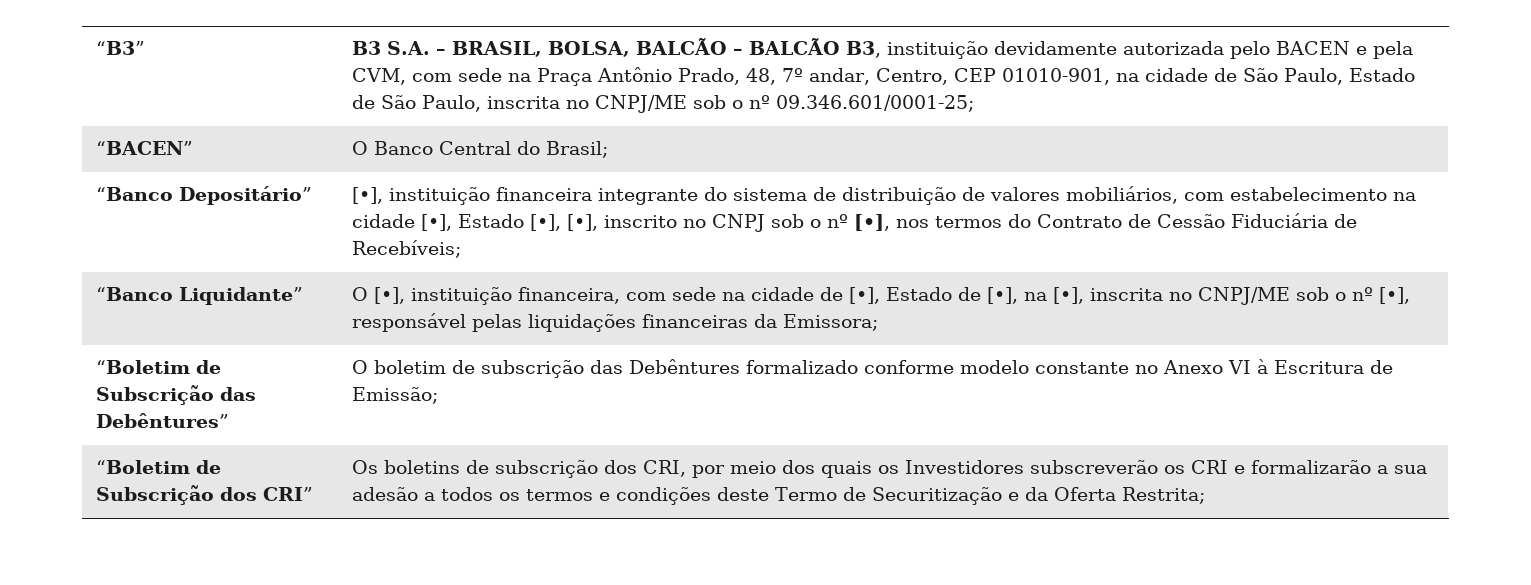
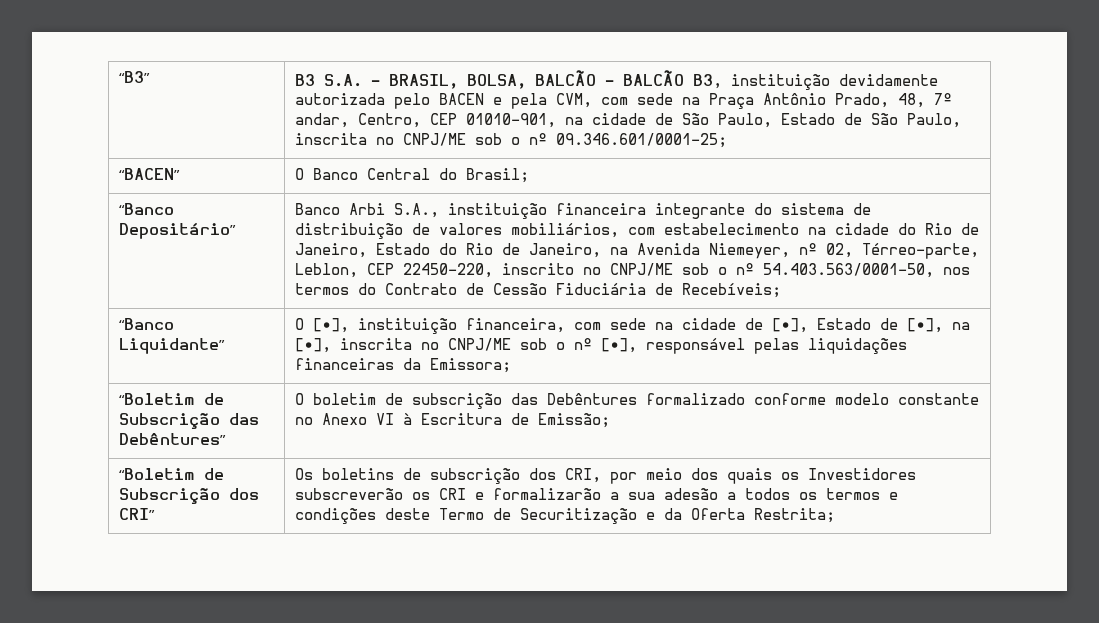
- [•], instituição financeira integrante do sistema de distribuição de valores mobiliários, com estabelecimento na cidade [•], Estado [•], [•], inscrito no CNPJ sob o nº [•], nos termos do Contrato de Cessão Fiduciária de Recebíveis;
+ Banco Arbi S.A., instituição financeira integrante do sistema de distribuição de valores mobiliários, com estabelecimento na cidade do Rio de Janeiro, Estado do Rio de Janeiro, na Avenida Niemeyer, nº 02, Térreo-parte, Leblon, CEP 22450-220, inscrito no CNPJ/ME sob o nº 54.403.563/0001-50, nos termos do Contrato de Cessão Fiduciária de Recebíveis;

